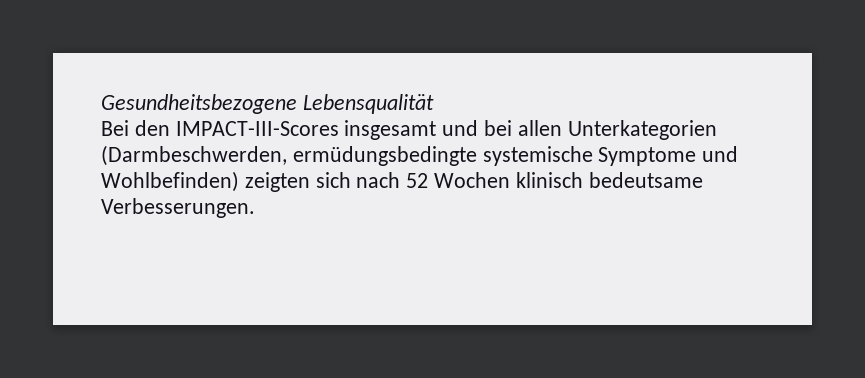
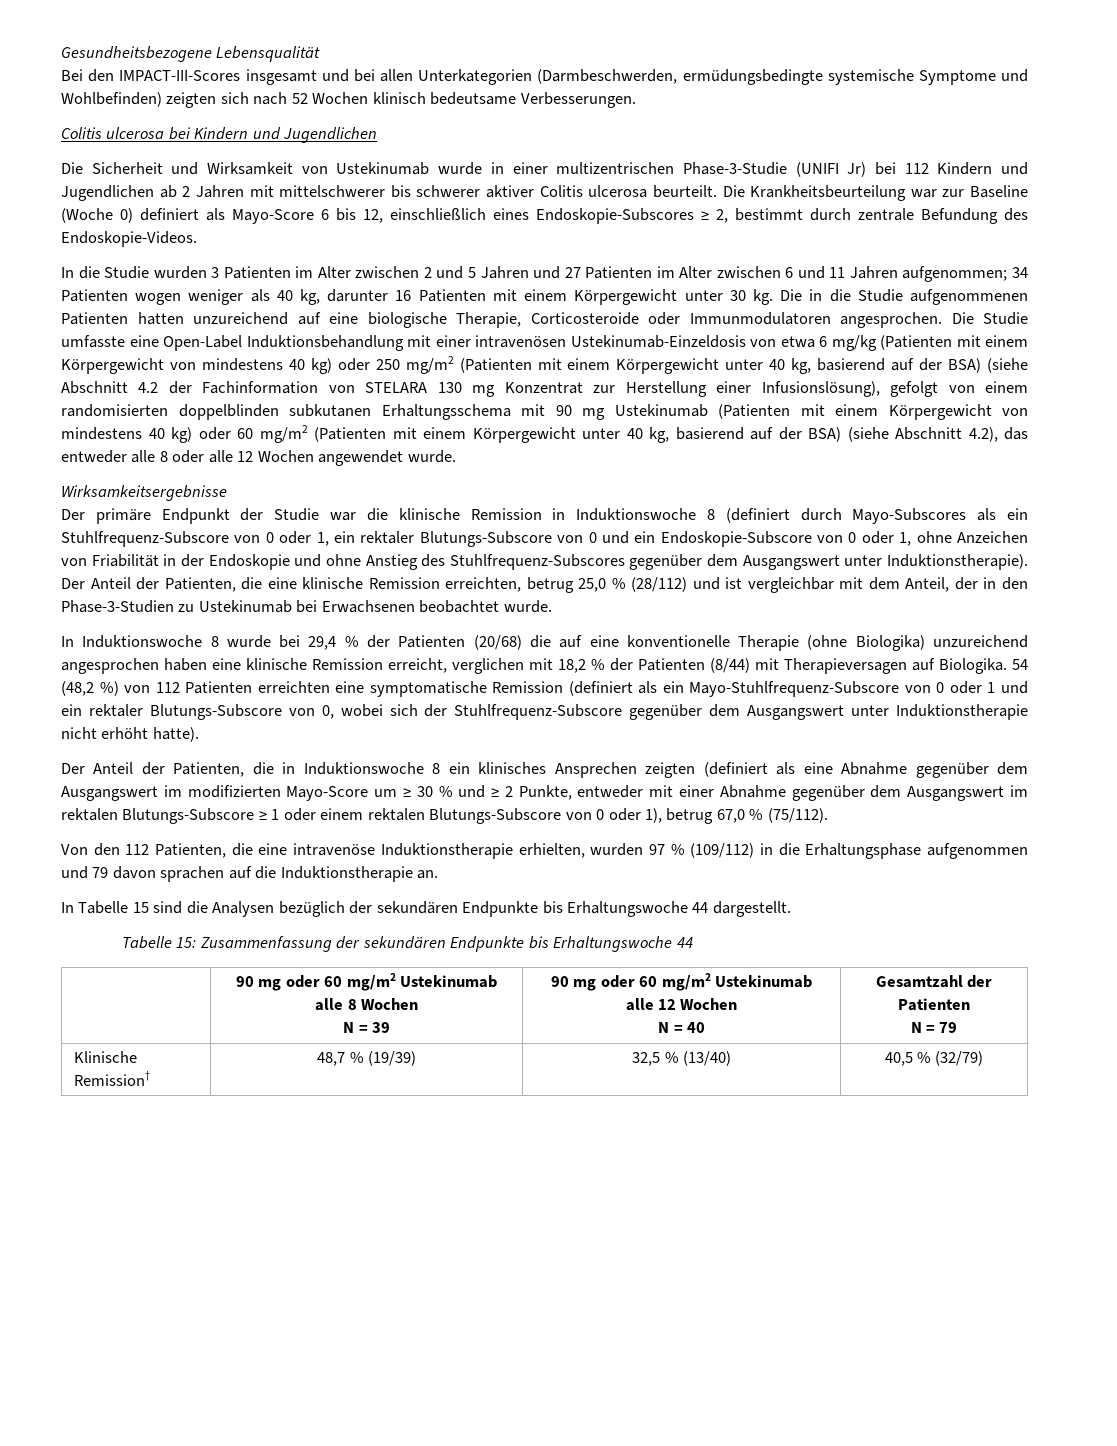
+ Colitis ulcerosa bei Kindern und Jugendlichen
+ Die Sicherheit und Wirksamkeit von Ustekinumab wurde in einer multizentrischen Phase-3-Studie (UNIFI Jr) bei 112 Kindern und Jugendlichen ab 2 Jahren mit mittelschwerer bis schwerer aktiver Colitis ulcerosa beurteilt. Die Krankheitsbeurteilung war zur Baseline (Woche 0) definiert als Mayo-Score 6 bis 12, einschließlich eines Endoskopie-Subscores ≥ 2, bestimmt durch zentrale Befundung des Endoskopie-Videos.
+ In die Studie wurden 3 Patienten im Alter zwischen 2 und 5 Jahren und 27 Patienten im Alter zwischen 6 und 11 Jahren aufgenommen; 34 Patienten wogen weniger als 40 kg, darunter 16 Patienten mit einem Körpergewicht unter 30 kg. Die in die Studie aufgenommenen Patienten hatten unzureichend auf eine biologische Therapie, Corticosteroide oder Immunmodulatoren angesprochen. Die Studie umfasste eine Open-Label Induktionsbehandlung mit einer intravenösen Ustekinumab-Einzeldosis von etwa 6 mg/kg (Patienten mit einem Körpergewicht von mindestens 40 kg) oder 250 mg/m2 (Patienten mit einem Körpergewicht unter 40 kg, basierend auf der BSA) (siehe Abschnitt 4.2 der Fachinformation von STELARA 130 mg Konzentrat zur Herstellung einer Infusionslösung), gefolgt von einem randomisierten doppelblinden subkutanen Erhaltungsschema mit 90 mg Ustekinumab (Patienten mit einem Körpergewicht von mindestens 40 kg) oder 60 mg/m2 (Patienten mit einem Körpergewicht unter 40 kg, basierend auf der BSA) (siehe Abschnitt 4.2), das entweder alle 8 oder alle 12 Wochen angewendet wurde.
+ Wirksamkeitsergebnisse
+ Der primäre Endpunkt der Studie war die klinische Remission in Induktionswoche 8 (definiert durch Mayo-Subscores als ein Stuhlfrequenz-Subscore von 0 oder 1, ein rektaler Blutungs-Subscore von 0 und ein Endoskopie-Subscore von 0 oder 1, ohne Anzeichen von Friabilität in der Endoskopie und ohne Anstieg des Stuhlfrequenz-Subscores gegenüber dem Ausgangswert unter Induktionstherapie). Der Anteil der Patienten, die eine klinische Remission erreichten, betrug 25,0 % (28/112) und ist vergleichbar mit dem Anteil, der in den Phase-3-Studien zu Ustekinumab bei Erwachsenen beobachtet wurde.
+ In Induktionswoche 8 wurde bei 29,4 % der Patienten (20/68) die auf eine konventionelle Therapie (ohne Biologika) unzureichend angesprochen haben eine klinische Remission erreicht, verglichen mit 18,2 % der Patienten (8/44) mit Therapieversagen auf Biologika. 54 (48,2 %) von 112 Patienten erreichten eine symptomatische Remission (definiert als ein Mayo-Stuhlfrequenz-Subscore von 0 oder 1 und ein rektaler Blutungs-Subscore von 0, wobei sich der Stuhlfrequenz-Subscore gegenüber dem Ausgangswert unter Induktionstherapie nicht erhöht hatte).
+ Der Anteil der Patienten, die in Induktionswoche 8 ein klinisches Ansprechen zeigten (definiert als eine Abnahme gegenüber dem Ausgangswert im modifizierten Mayo-Score um ≥ 30 % und ≥ 2 Punkte, entweder mit einer Abnahme gegenüber dem Ausgangswert im rektalen Blutungs-Subscore ≥ 1 oder einem rektalen Blutungs-Subscore von 0 oder 1), betrug 67,0 % (75/112).
+ Von den 112 Patienten, die eine intravenöse Induktionstherapie erhielten, wurden 97 % (109/112) in die Erhaltungsphase aufgenommen und 79 davon sprachen auf die Induktionstherapie an.
+ In Tabelle 15 sind die Analysen bezüglich der sekundären Endpunkte bis Erhaltungswoche 44 dargestellt.
+ Tabelle 15: Zusammenfassung der sekundären Endpunkte bis Erhaltungswoche 44
+ | 90 mg oder 60 mg/m2 Ustekinumab alle 8 Wochen
+ N = 39 | 90 mg oder 60 mg/m2 Ustekinumab alle 12 Wochen
+ N = 40 | Gesamtzahl der Patienten
+ N = 79
+ Klinische Remission† | 48,7 % (19/39) | 32,5 % (13/40) | 40,5 % (32/79)

